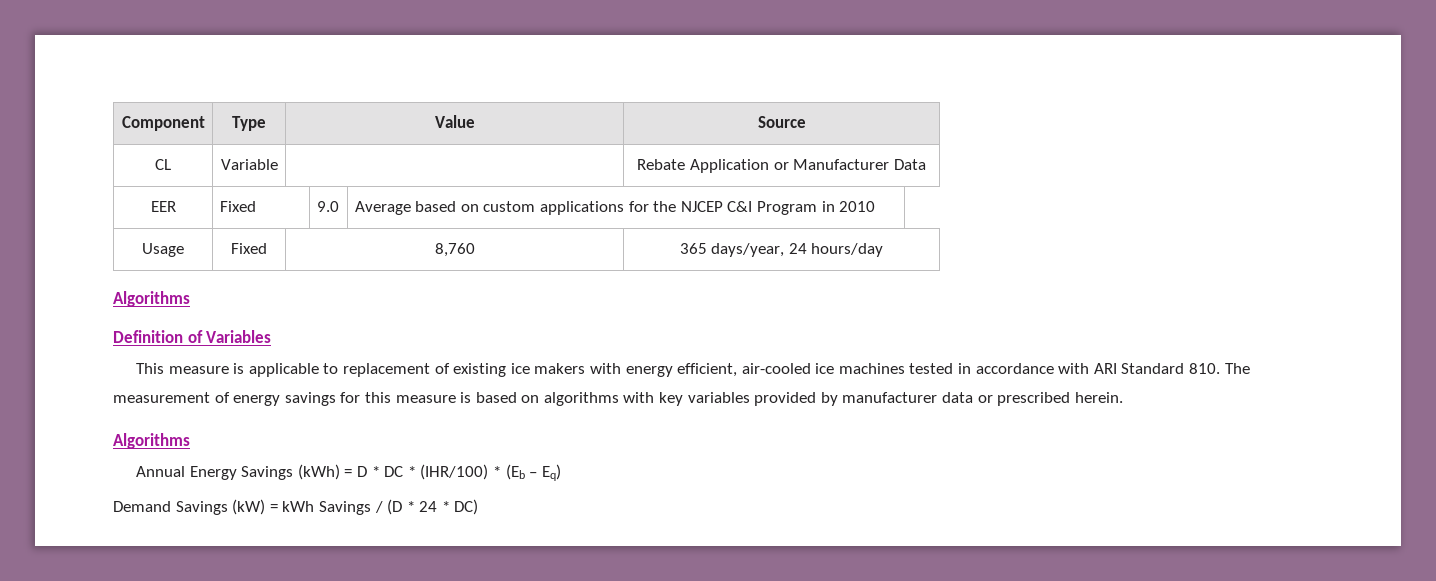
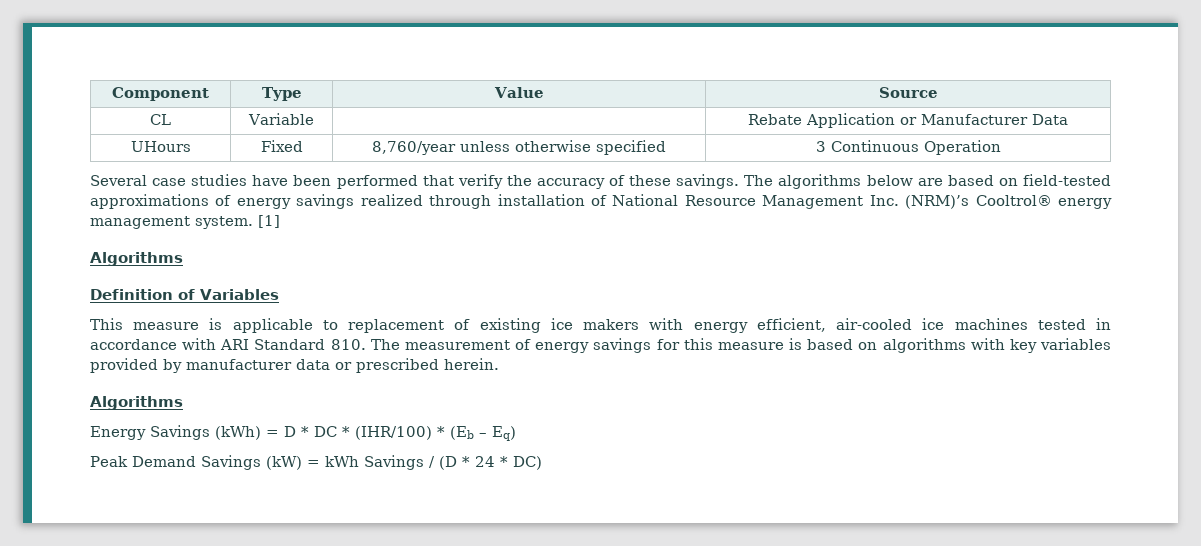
- EER | Fixed | 9.0 | Average based on custom applications for the NJCEP C&I Program in 2010
- Usage | Fixed | 8,760 | 365 days/year, 24 hours/day
+ UHours | Fixed | 8,760/year unless otherwise specified | 3 Continuous Operation
+ Several case studies have been performed that verify the accuracy of these savings. The algorithms below are based on field-tested approximations of energy savings realized through installation of National Resource Management Inc. (NRM)’s Cooltrol® energy management system. [1]
- Annual Energy Savings (kWh) = D * DC * (IHR/100) * (Eb – Eq)
+ Energy Savings (kWh) = D * DC * (IHR/100) * (Eb – Eq)
- Demand Savings (kW) = kWh Savings / (D * 24 * DC)
+ Peak Demand Savings (kW) = kWh Savings / (D * 24 * DC)

